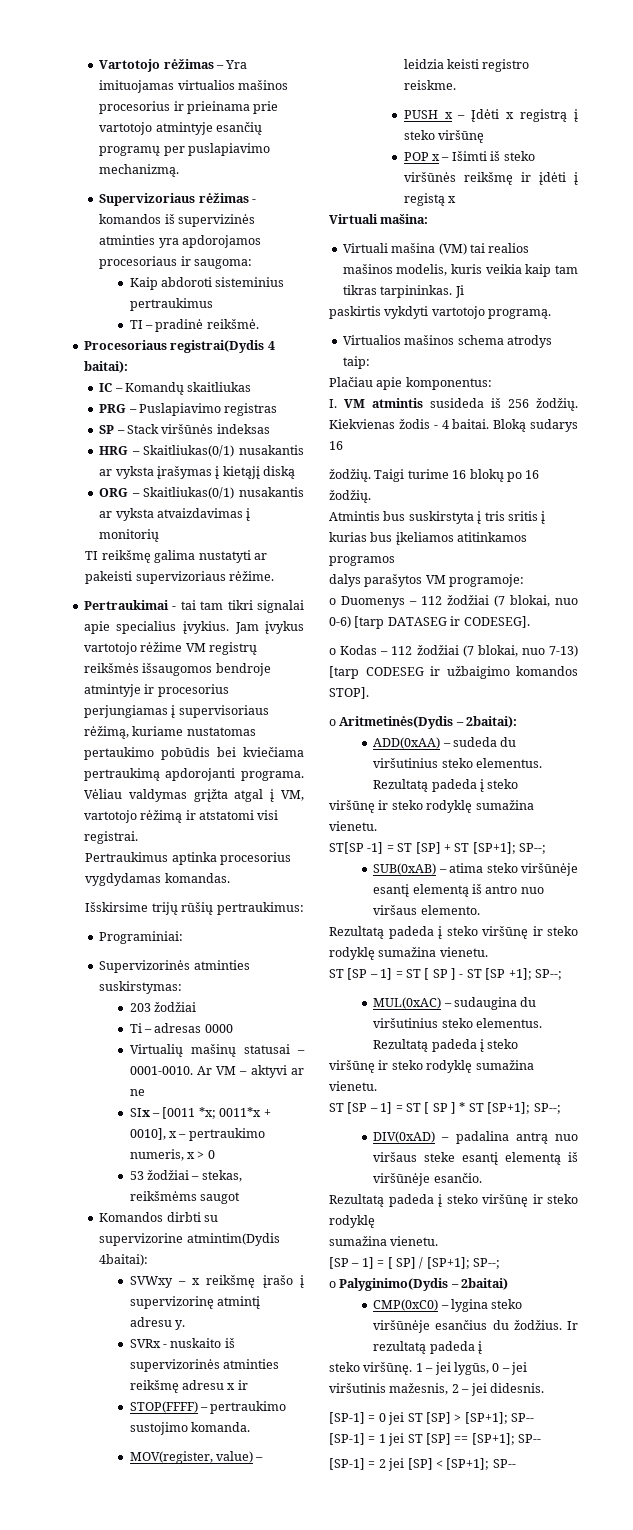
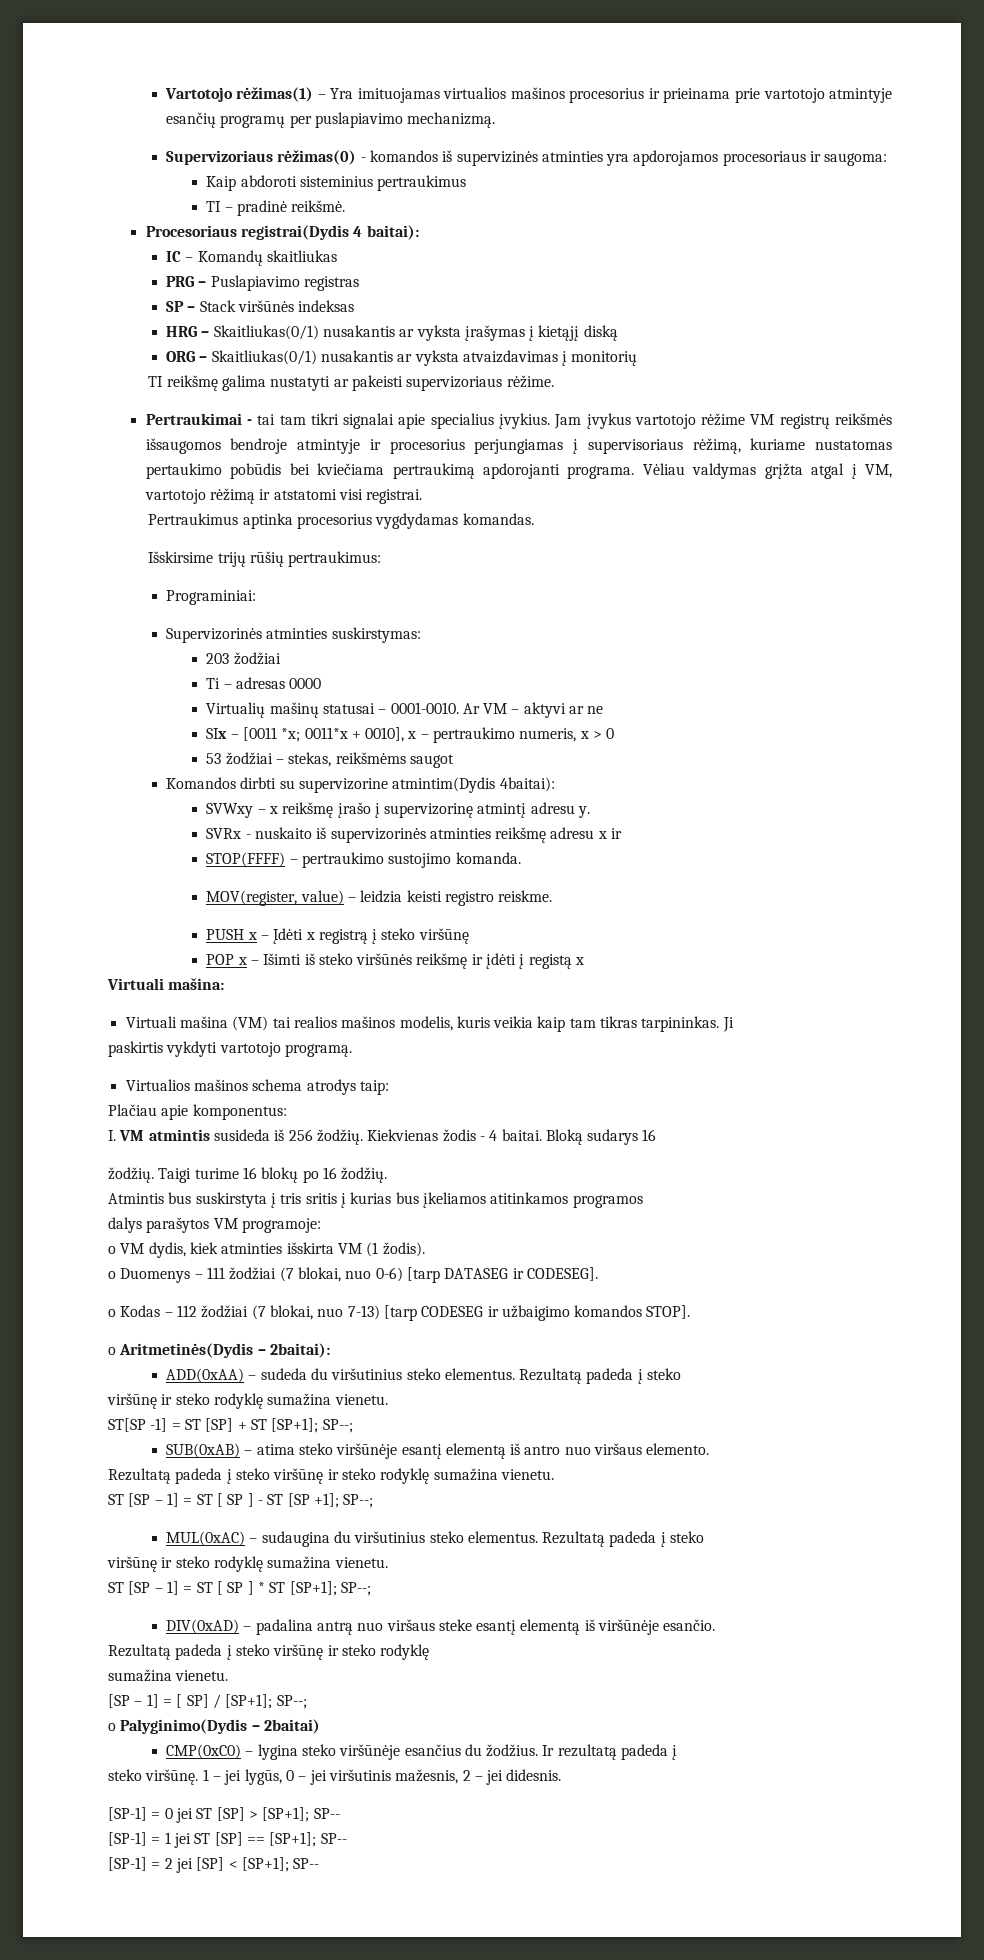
- Vartotojo rėžimas – Yra imituojamas virtualios mašinos procesorius ir prieinama prie vartotojo atmintyje esančių programų per puslapiavimo mechanizmą.
+ Vartotojo rėžimas(1) – Yra imituojamas virtualios mašinos procesorius ir prieinama prie vartotojo atmintyje esančių programų per puslapiavimo mechanizmą.
- Supervizoriaus rėžimas - komandos iš supervizinės atminties yra apdorojamos procesoriaus ir saugoma:
+ Supervizoriaus rėžimas(0) - komandos iš supervizinės atminties yra apdorojamos procesoriaus ir saugoma:
+ o VM dydis, kiek atminties išskirta VM (1 žodis).
- o Duomenys – 112 žodžiai (7 blokai, nuo 0-6) [tarp DATASEG ir CODESEG].
+ o Duomenys – 111 žodžiai (7 blokai, nuo 0-6) [tarp DATASEG ir CODESEG].

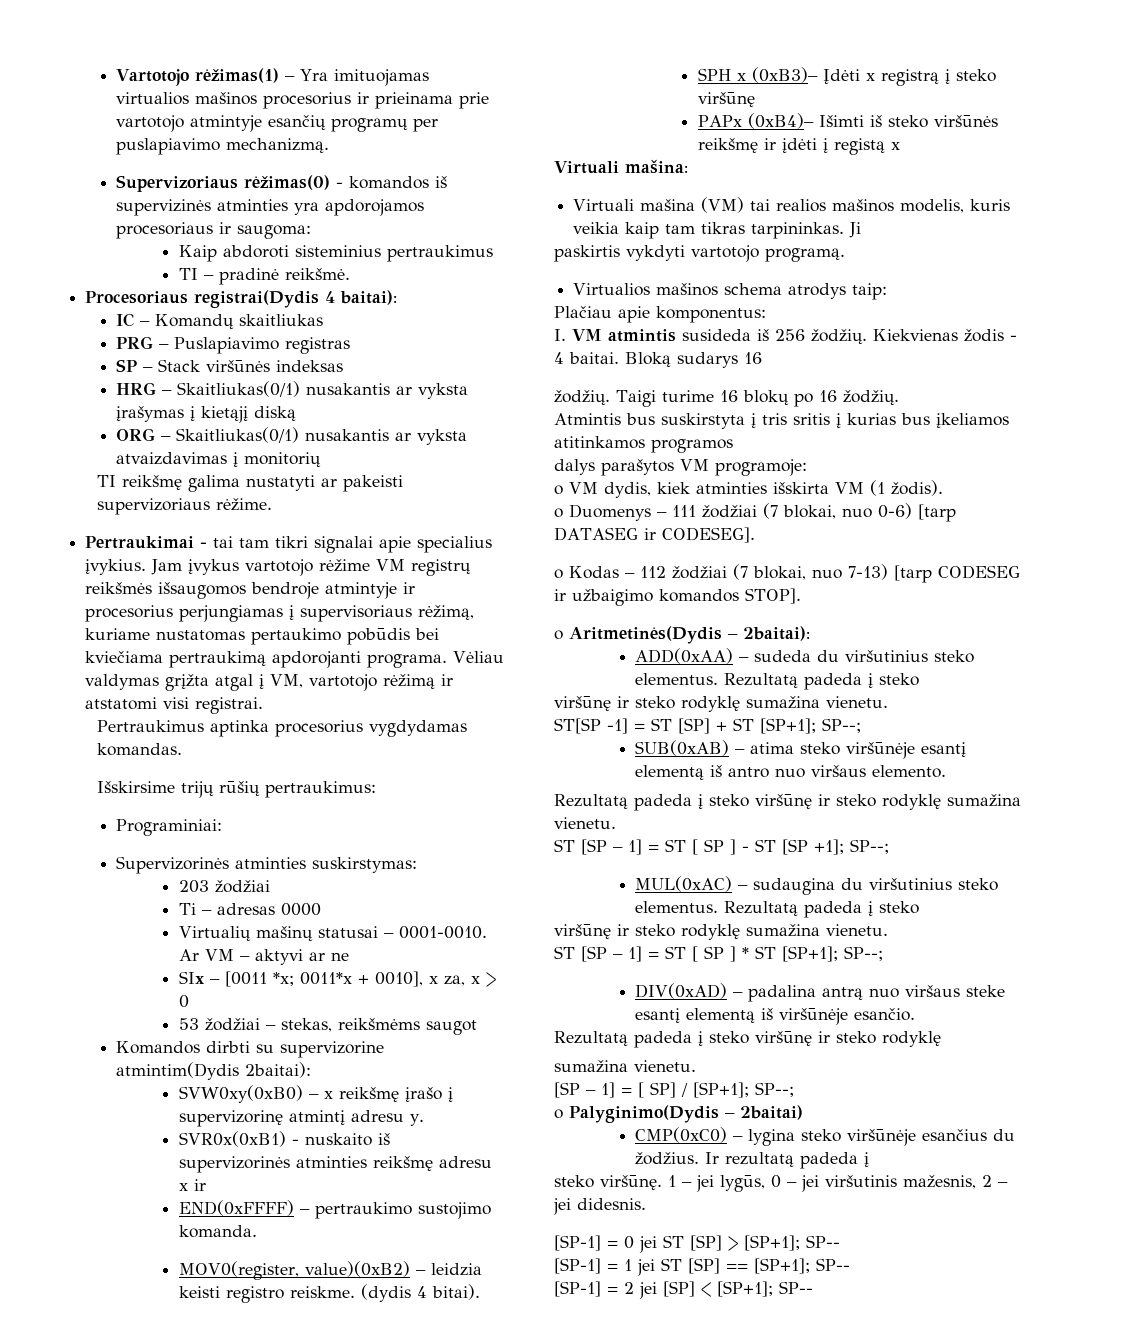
- SIx – [0011 *x; 0011*x + 0010], x – pertraukimo numeris, x > 0
+ SIx – [0011 *x; 0011*x + 0010], x za, x > 0
- Komandos dirbti su supervizorine atmintim(Dydis 4baitai):
- SVWxy – x reikšmę įrašo į supervizorinę atmintį adresu y.
+ Komandos dirbti su supervizorine atmintim(Dydis 2baitai):
+ SVW0xy(0xB0) – x reikšmę įrašo į supervizorinę atmintį adresu y.
- SVRx - nuskaito iš supervizorinės atminties reikšmę adresu x ir
+ SVR0x(0xB1) - nuskaito iš supervizorinės atminties reikšmę adresu x ir
- STOP(FFFF) – pertraukimo sustojimo komanda.
+ END(0xFFFF) – pertraukimo sustojimo komanda.
- MOV(register, value) – leidzia keisti registro reiskme.
- PUSH x – Įdėti x registrą į steko viršūnę
+ MOV0(register, value)(0xB2) – leidzia keisti registro reiskme. (dydis 4 bitai).
+ SPH x (0xB3)– Įdėti x registrą į steko viršūnę
- POP x – Išimti iš steko viršūnės reikšmę ir įdėti į registą x
+ PAPx (0xB4)– Išimti iš steko viršūnės reikšmę ir įdėti į registą x

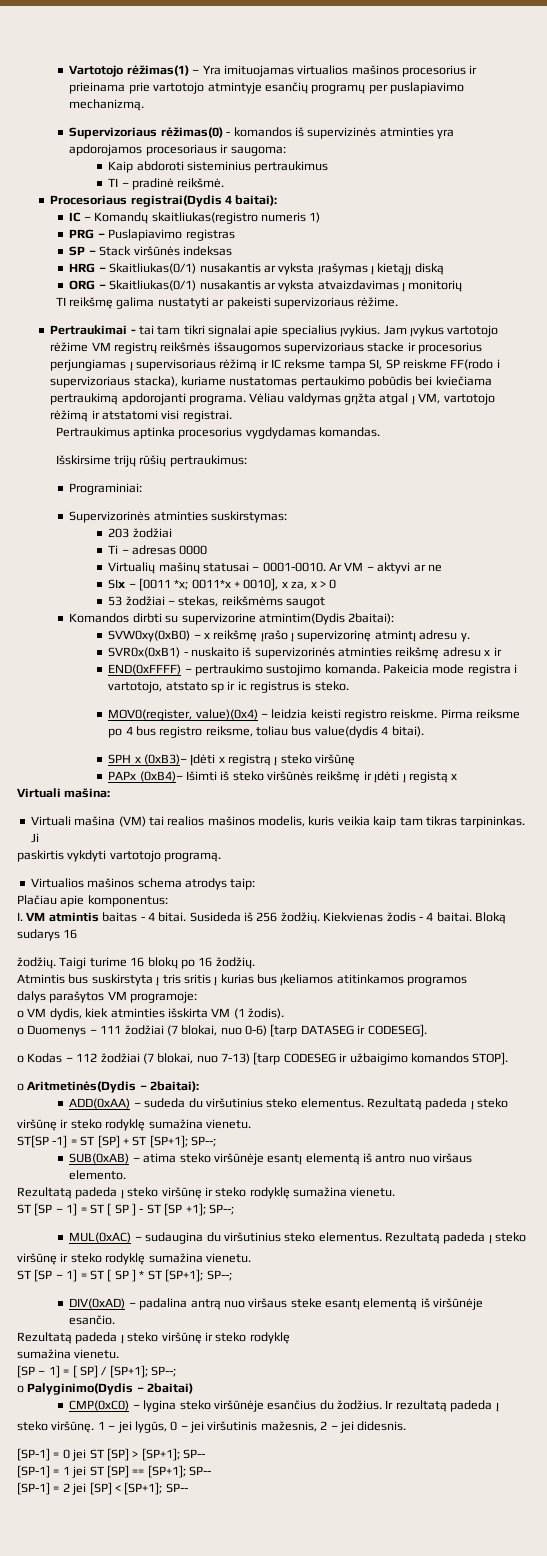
- IC – Komandų skaitliukas
+ IC – Komandų skaitliukas(registro numeris 1)
- Jam įvykus vartotojo rėžime VM registrų reikšmės išsaugomos bendroje atmintyje ir procesorius perjungiamas į supervisoriaus rėžimą, kuriame nustatomas pertaukimo pobūdis bei kviečiama pertraukimą apdorojanti programa.
+ Jam įvykus vartotojo rėžime VM registrų reikšmės išsaugomos supervizoriaus stacke ir procesorius perjungiamas į supervisoriaus rėžimą ir IC reksme tampa SI, SP reiskme FF(rodo i supervizoriaus stacka), kuriame nustatomas pertaukimo pobūdis bei kviečiama pertraukimą apdorojanti programa.
+ Pakeicia mode registra i vartotojo, atstato sp ir ic registrus is steko.
- MOV0(register, value)(0xB2) – leidzia keisti registro reiskme.
+ MOV0(register, value)(0x4) – leidzia keisti registro reiskme.
- (dydis 4 bitai).
+ Pirma reiksme po 4 bus registro reiksme, toliau bus value(dydis 4 bitai).
- I. VM atmintis susideda iš 256 žodžių.
+ I. VM atmintis baitas - 4 bitai. Susideda iš 256 žodžių.

